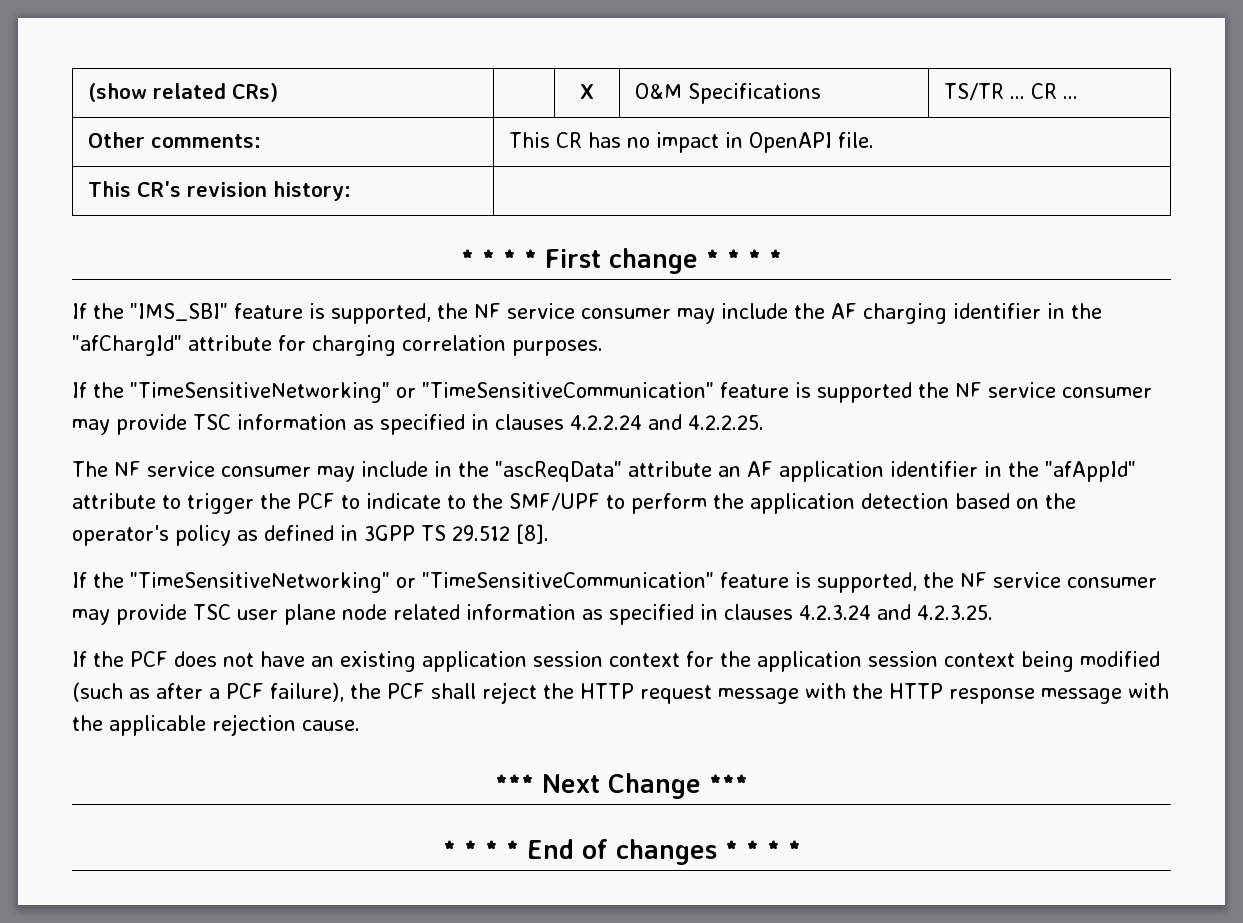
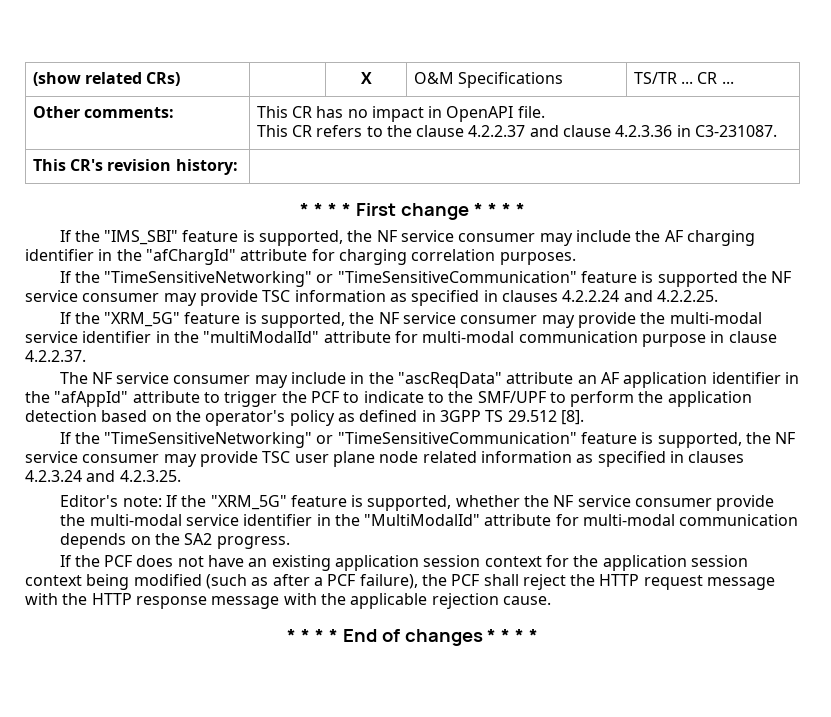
  Other comments: | This CR has no impact in OpenAPI file.
+ This CR refers to the clause 4.2.2.37 and clause 4.2.3.36 in C3-231087.
+ If the "XRM_5G" feature is supported, the NF service consumer may provide the multi-modal service identifier in the "multiModalId" attribute for multi-modal communication purpose in clause 4.2.2.37.
+ Editor's note: If the "XRM_5G" feature is supported, whether the NF service consumer provide the multi-modal service identifier in the "MultiModalId" attribute for multi-modal communication depends on the SA2 progress.
- *** Next Change ***

